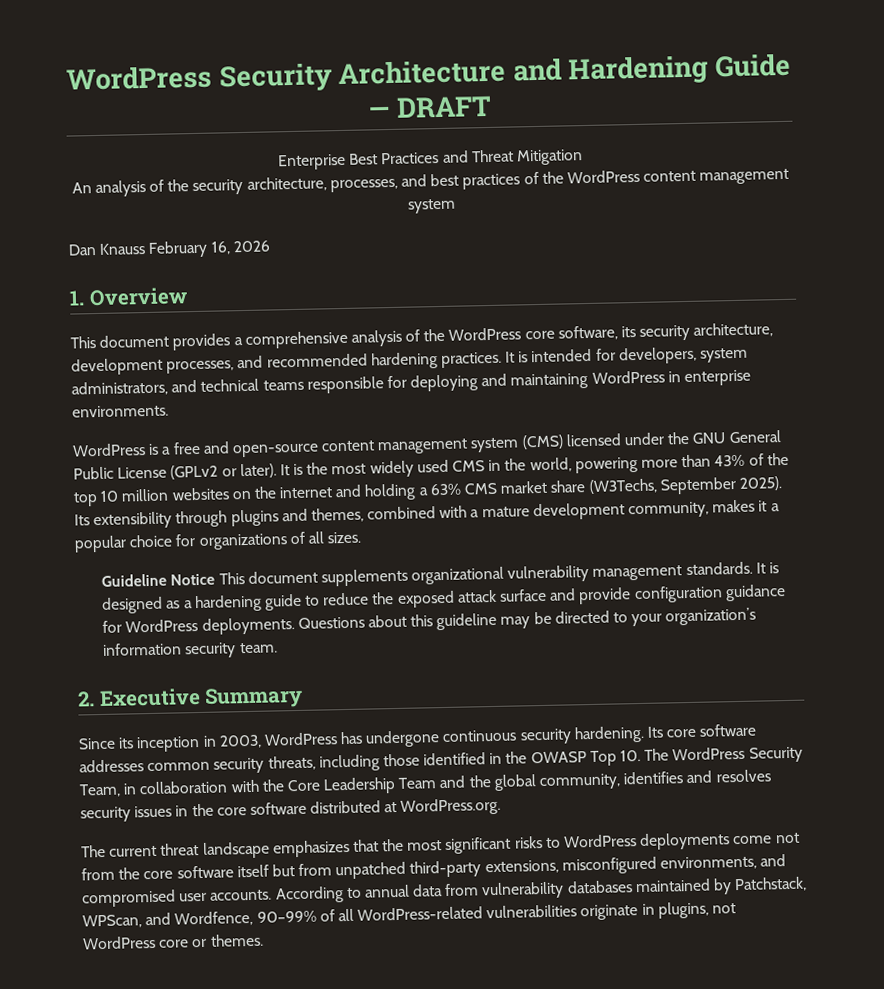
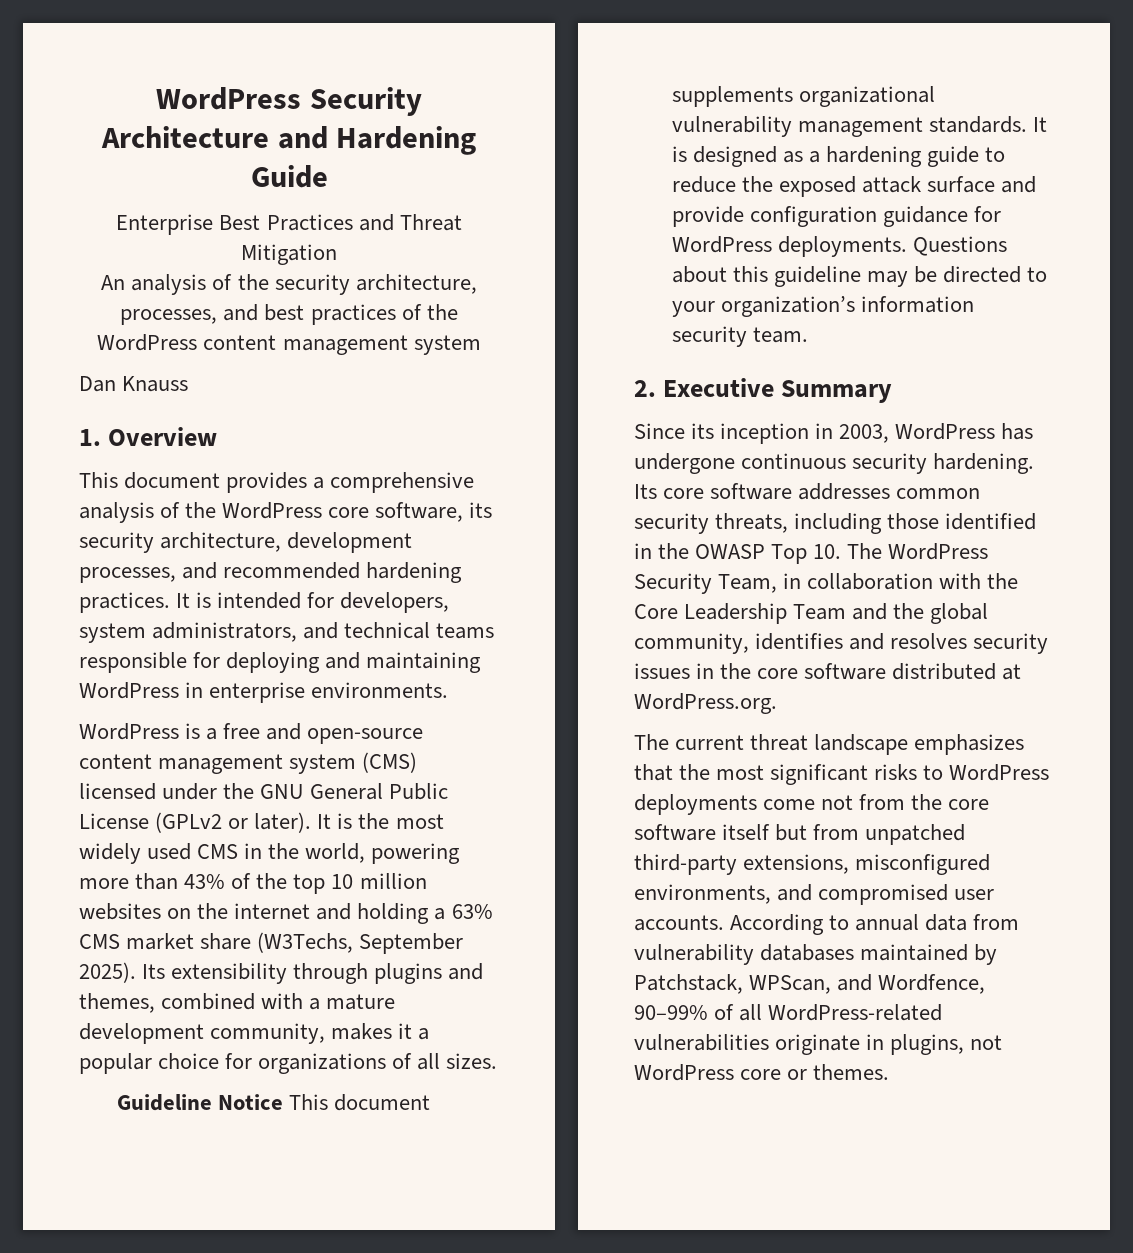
- WordPress Security Architecture and Hardening Guide — DRAFT
+ WordPress Security Architecture and Hardening Guide
- Dan Knauss February 16, 2026
+ Dan Knauss

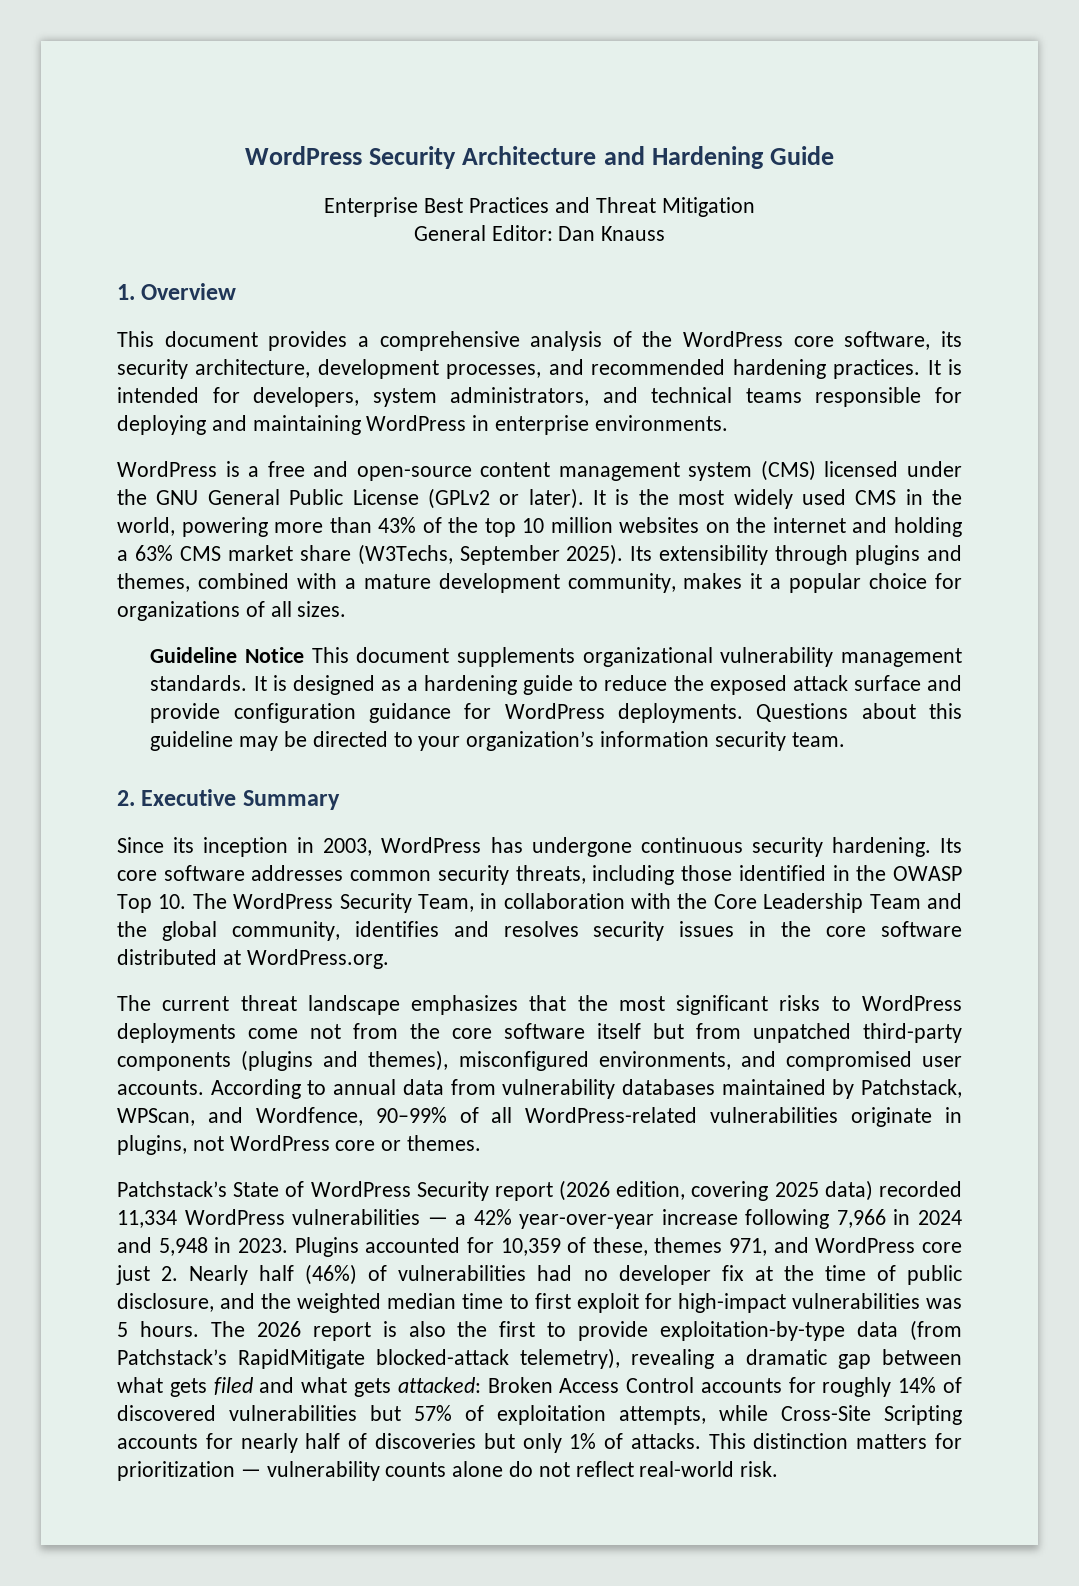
- An analysis of the security architecture, processes, and best practices of the WordPress content management system
- Dan Knauss
+ General Editor: Dan Knauss
- The current threat landscape emphasizes that the most significant risks to WordPress deployments come not from the core software itself but from unpatched third-party extensions, misconfigured environments, and compromised user accounts.
+ The current threat landscape emphasizes that the most significant risks to WordPress deployments come not from the core software itself but from unpatched third-party components (plugins and themes), misconfigured environments, and compromised user accounts.
+ Patchstack’s State of WordPress Security report (2026 edition, covering 2025 data) recorded 11,334 WordPress vulnerabilities — a 42% year-over-year increase following 7,966 in 2024 and 5,948 in 2023. Plugins accounted for 10,359 of these, themes 971, and WordPress core just 2. Nearly half (46%) of vulnerabilities had no developer fix at the time of public disclosure, and the weighted median time to first exploit for high-impact vulnerabilities was 5 hours. The 2026 report is also the first to provide exploitation-by-type data (from Patchstack’s RapidMitigate blocked-attack telemetry), revealing a dramatic gap between what gets filed and what gets attacked: Broken Access Control accounts for roughly 14% of discovered vulnerabilities but 57% of exploitation attempts, while Cross-Site Scripting accounts for nearly half of discoveries but only 1% of attacks. This distinction matters for prioritization — vulnerability counts alone do not reflect real-world risk.

